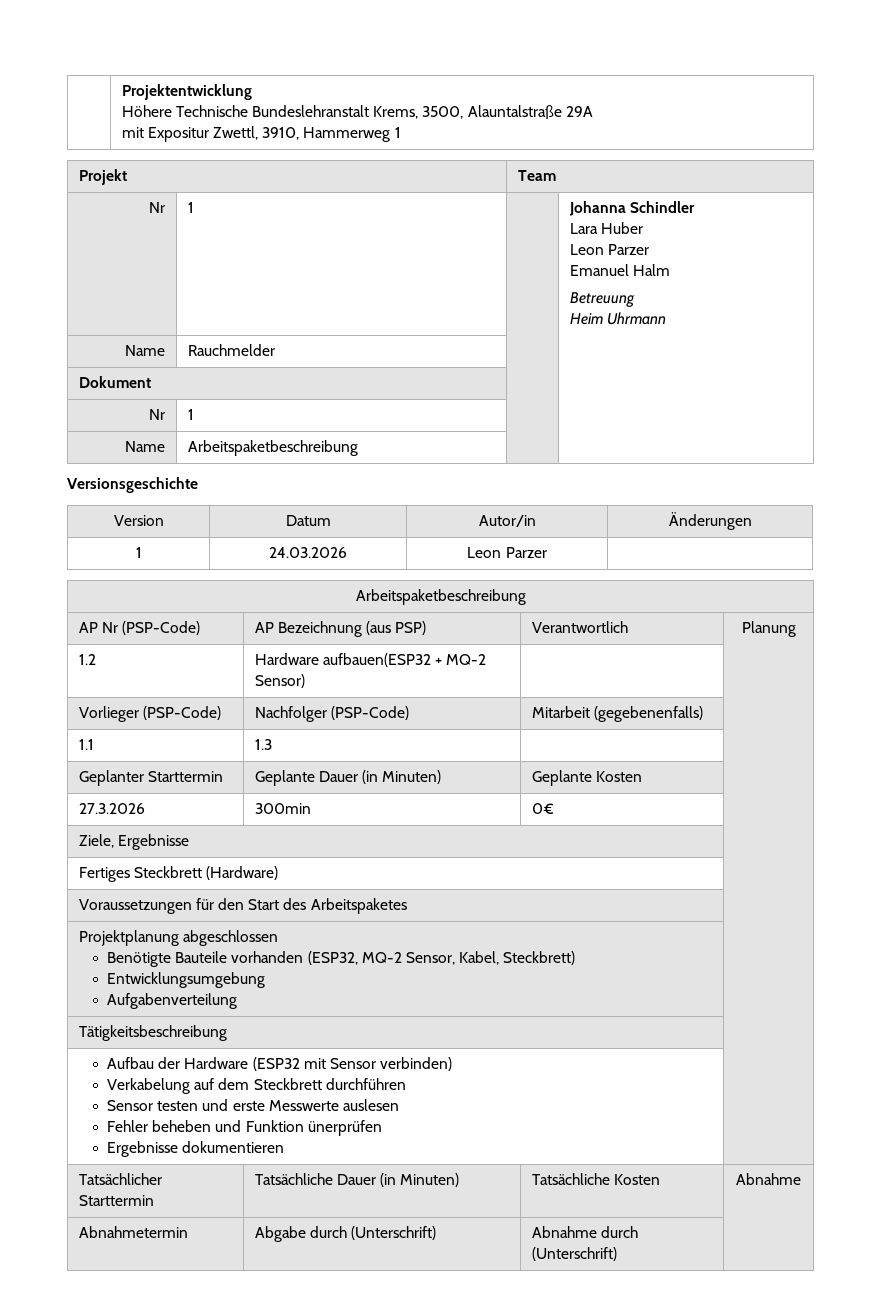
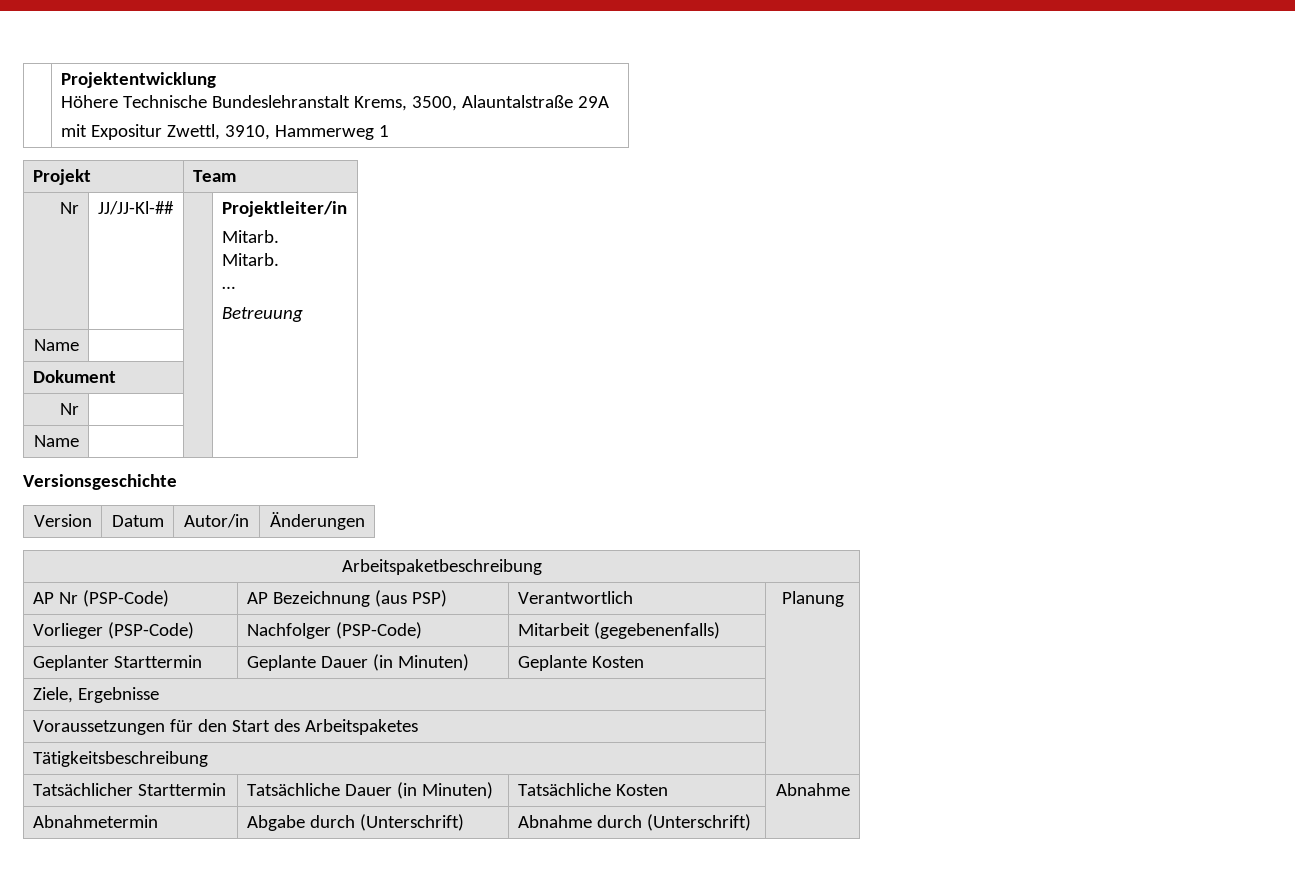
- Nr | 1 | | Johanna Schindler
- Lara Huber
- Leon Parzer
- Emanuel Halm
+ Nr | JJ/JJ-Kl-## | | Projektleiter/in
+ Mitarb.
+ Mitarb.
+ …
  Betreuung
- Heim Uhrmann
- Name | Rauchmelder | |
+ Name | | |
  Dokument | |
- Nr | 1 | |
- Name | Arbeitspaketbeschreibung | |
+ Nr | | |
+ Name | | |
- 1 | 24.03.2026 | Leon Parzer |
- 1.2 | Hardware aufbauen(ESP32 + MQ-2 Sensor) | |
- 1.1 | 1.3 | |
- 27.3.2026 | 300min | 0€ |
- Fertiges Steckbrett (Hardware) |
- Projektplanung abgeschlossen
- Benötigte Bauteile vorhanden (ESP32, MQ-2 Sensor, Kabel, Steckbrett)
- Entwicklungsumgebung
- Aufgabenverteilung |
  Tätigkeitsbeschreibung |
- Aufbau der Hardware (ESP32 mit Sensor verbinden)
- Verkabelung auf dem Steckbrett durchführen
- Sensor testen und erste Messwerte auslesen
- Fehler beheben und Funktion ünerprüfen
- Ergebnisse dokumentieren |

